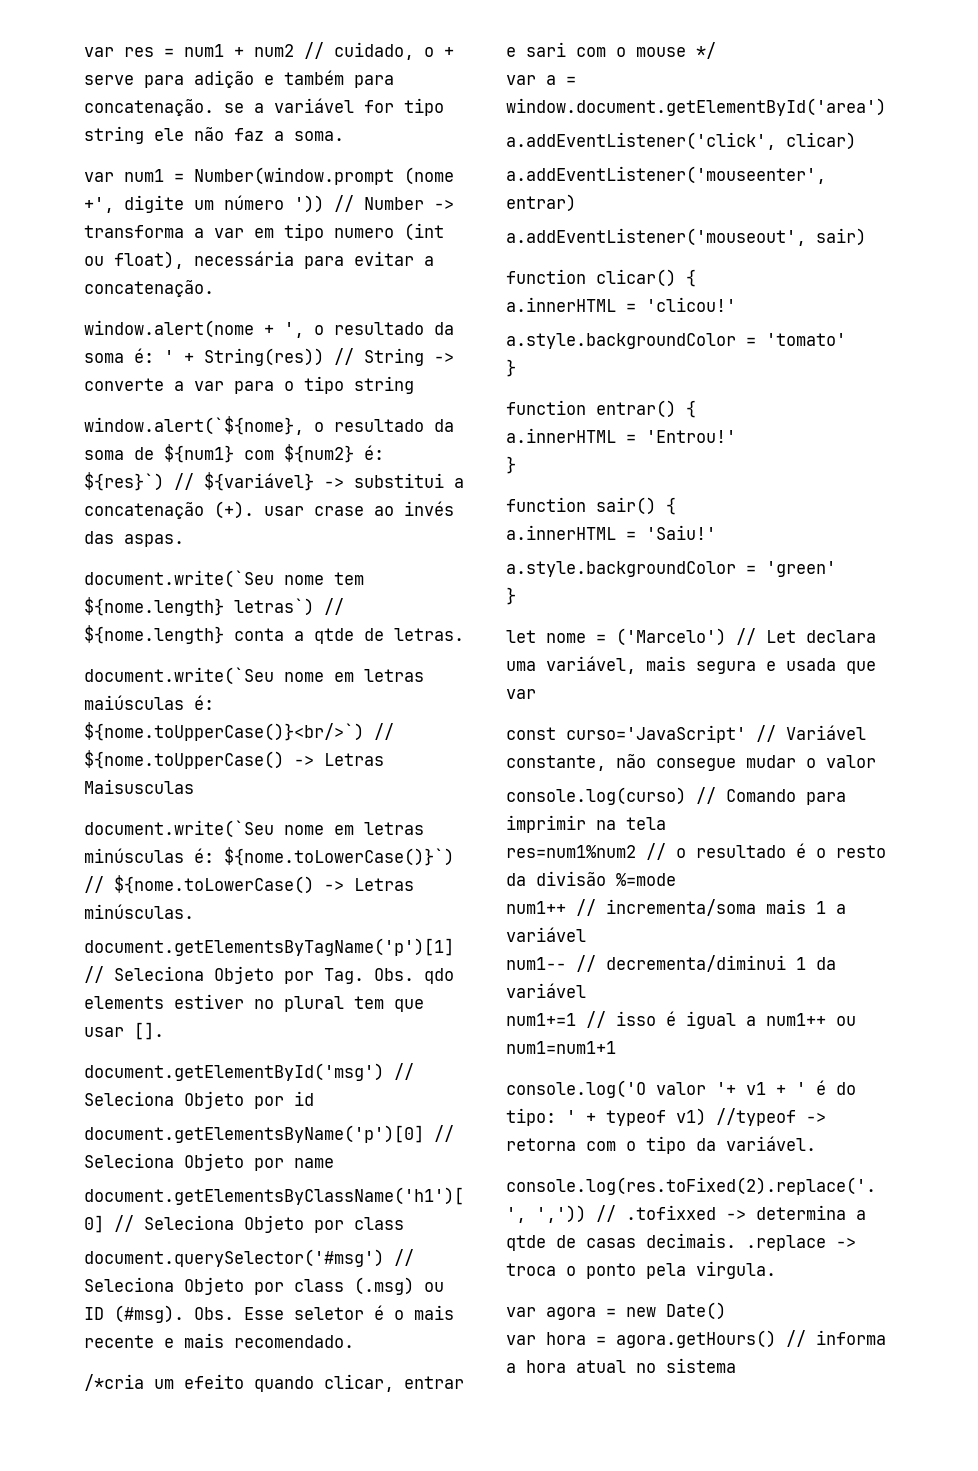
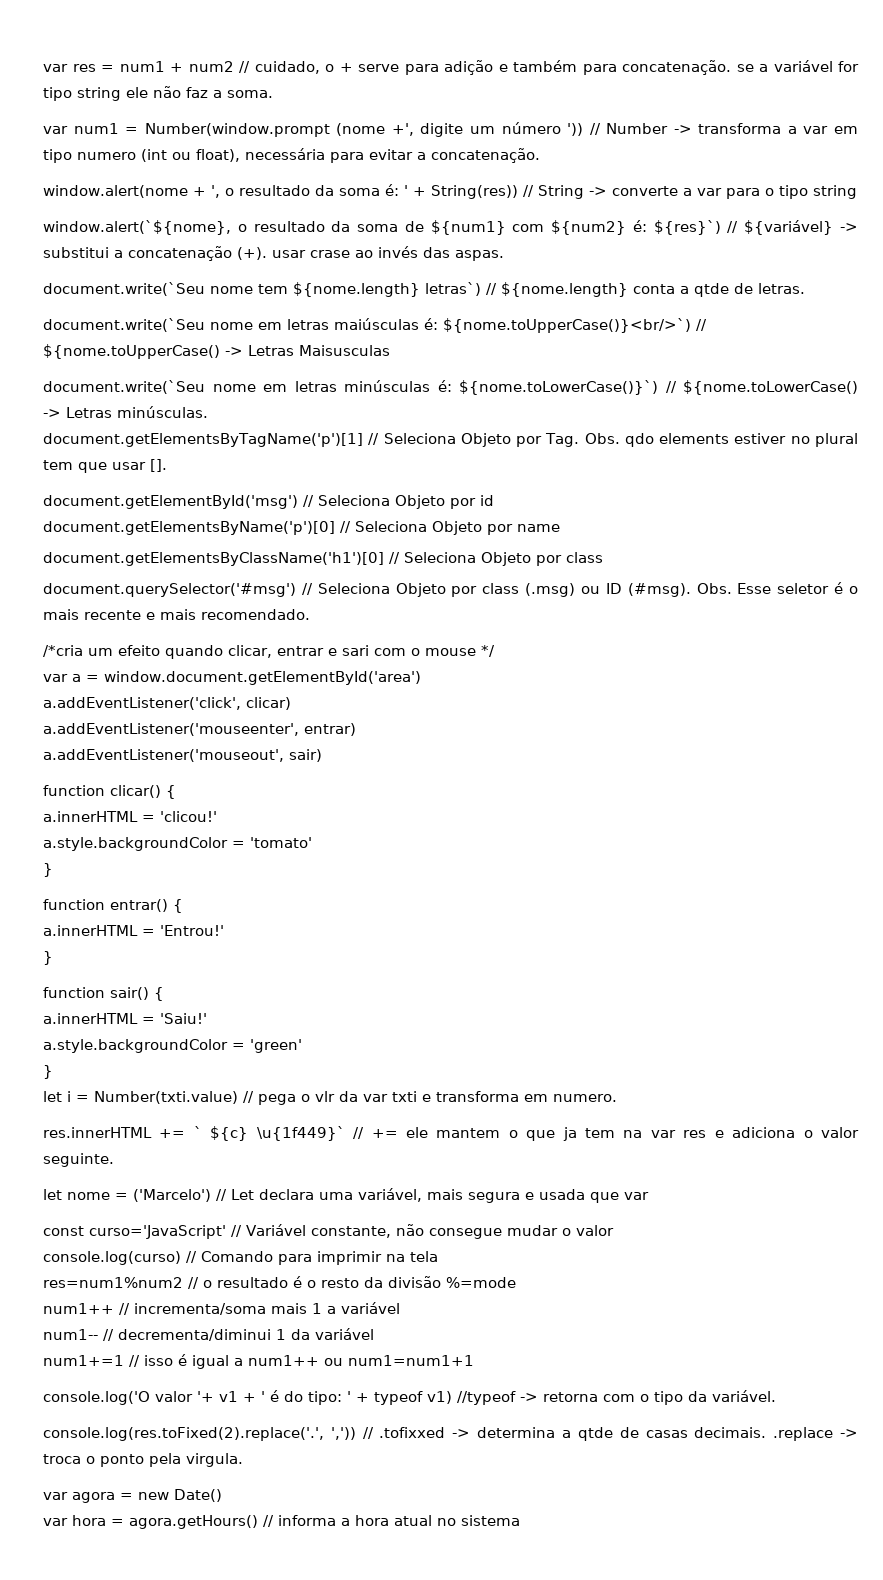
+ let i = Number(txti.value) // pega o vlr da var txti e transforma em numero.
+ res.innerHTML += ` ${c} \u{1f449}` // += ele mantem o que ja tem na var res e adiciona o valor seguinte.

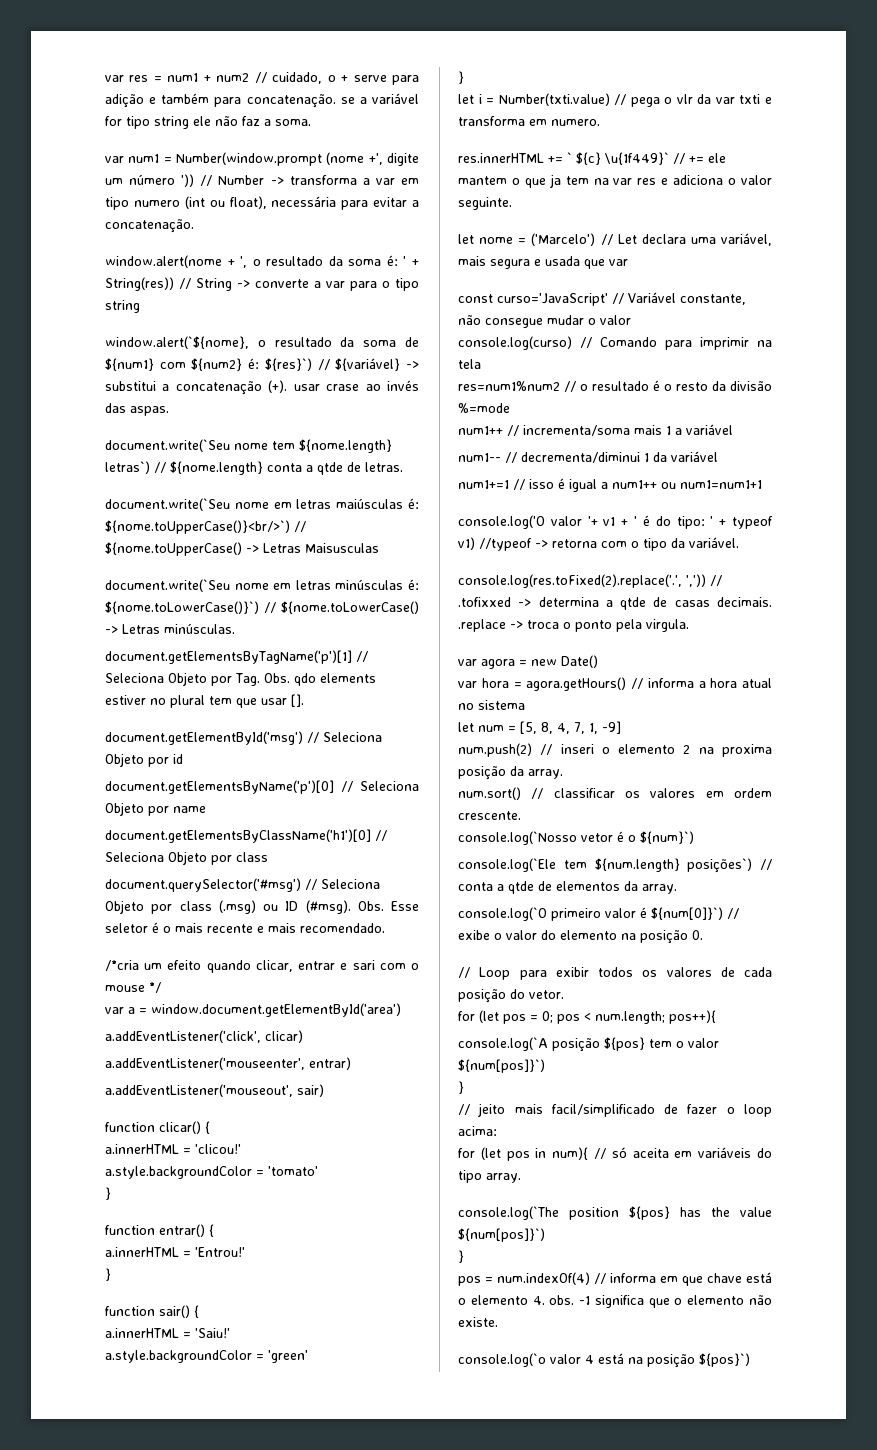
+ let num = [5, 8, 4, 7, 1, -9]
+ num.push(2) // inseri o elemento 2 na proxima posição da array.
+ num.sort() // classificar os valores em ordem crescente.
+ console.log(`Nosso vetor é o ${num}`)
+ console.log(`Ele tem ${num.length} posições`) // conta a qtde de elementos da array.
+ console.log(`O primeiro valor é ${num[0]}`) // exibe o valor do elemento na posição 0.
+ // Loop para exibir todos os valores de cada posição do vetor.
+ for (let pos = 0; pos < num.length; pos++){
+ console.log(`A posição ${pos} tem o valor ${num[pos]}`)
+ }
+ // jeito mais facil/simplificado de fazer o loop acima:
+ for (let pos in num){ // só aceita em variáveis do tipo array.
+ console.log(`The position ${pos} has the value ${num[pos]}`)
+ }
+ pos = num.indexOf(4) // informa em que chave está o elemento 4. obs. -1 significa que o elemento não existe.
+ console.log(`o valor 4 está na posição ${pos}`)

